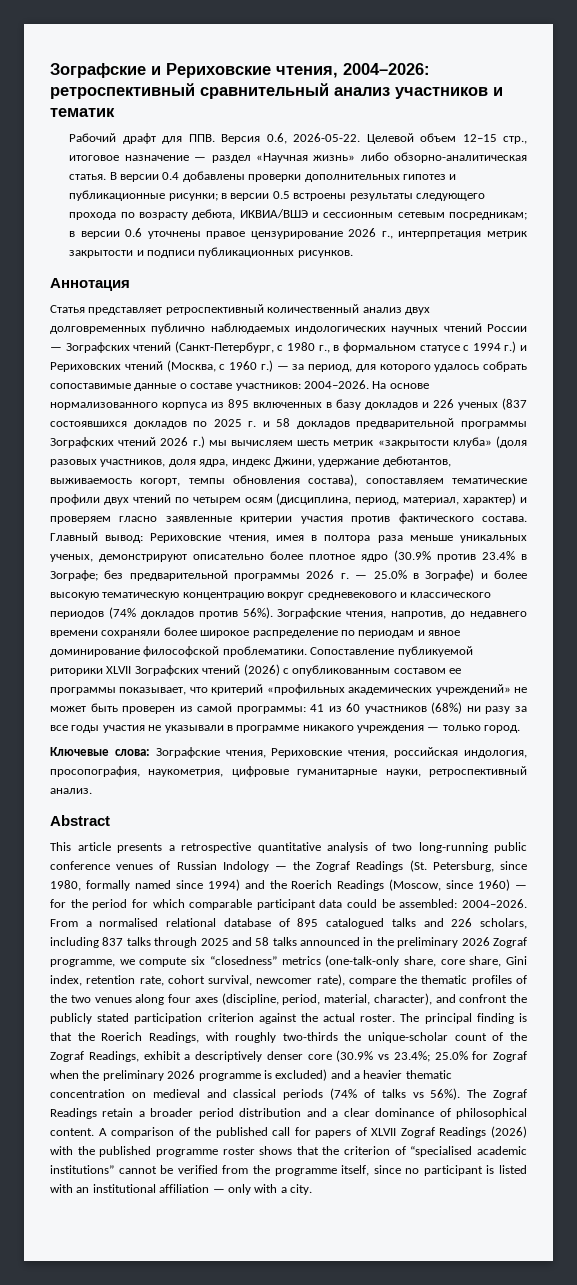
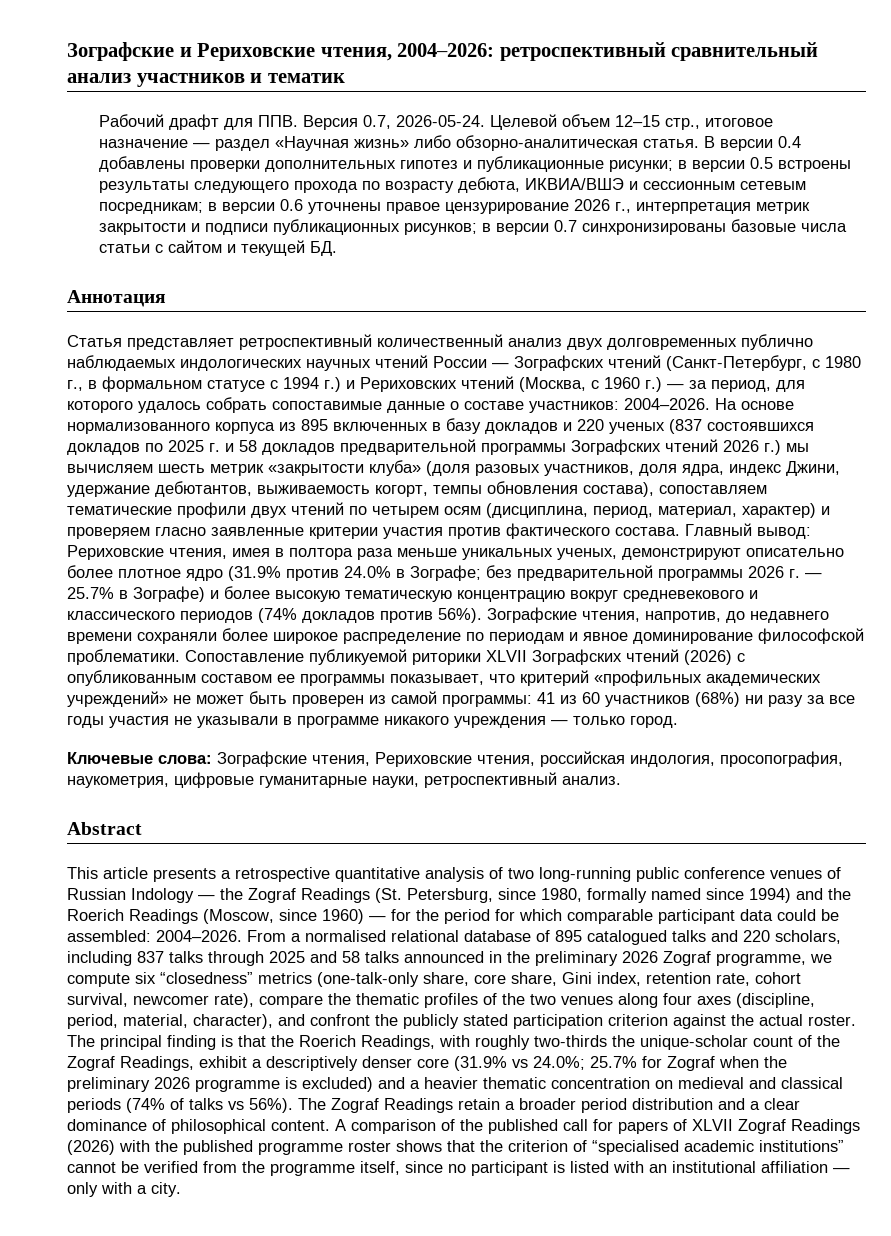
- Рабочий драфт для ППВ. Версия 0.6, 2026-05-22.
+ Рабочий драфт для ППВ. Версия 0.7, 2026-05-24.
- В версии 0.4 добавлены проверки дополнительных гипотез и публикационные рисунки; в версии 0.5 встроены результаты следующего прохода по возрасту дебюта, ИКВИА/ВШЭ и сессионным сетевым посредникам; в версии 0.6 уточнены правое цензурирование 2026 г., интерпретация метрик закрытости и подписи публикационных рисунков.
+ В версии 0.4 добавлены проверки дополнительных гипотез и публикационные рисунки; в версии 0.5 встроены результаты следующего прохода по возрасту дебюта, ИКВИА/ВШЭ и сессионным сетевым посредникам; в версии 0.6 уточнены правое цензурирование 2026 г., интерпретация метрик закрытости и подписи публикационных рисунков; в версии 0.7 синхронизированы базовые числа статьи с сайтом и текущей БД.
- На основе нормализованного корпуса из 895 включенных в базу докладов и 226 ученых (837 состоявшихся докладов по 2025 г. и 58 докладов предварительной программы Зографских чтений 2026 г.) мы вычисляем шесть метрик «закрытости клуба» (доля разовых участников, доля ядра, индекс Джини, удержание дебютантов, выживаемость когорт, темпы обновления состава), сопоставляем тематические профили двух чтений по четырем осям (дисциплина, период, материал, характер) и проверяем гласно заявленные критерии участия против фактического состава.
+ На основе нормализованного корпуса из 895 включенных в базу докладов и 220 ученых (837 состоявшихся докладов по 2025 г. и 58 докладов предварительной программы Зографских чтений 2026 г.) мы вычисляем шесть метрик «закрытости клуба» (доля разовых участников, доля ядра, индекс Джини, удержание дебютантов, выживаемость когорт, темпы обновления состава), сопоставляем тематические профили двух чтений по четырем осям (дисциплина, период, материал, характер) и проверяем гласно заявленные критерии участия против фактического состава.
- Главный вывод: Рериховские чтения, имея в полтора раза меньше уникальных ученых, демонстрируют описательно более плотное ядро (30.9% против 23.4% в Зографе; без предварительной программы 2026 г. — 25.0% в Зографе) и более высокую тематическую концентрацию вокруг средневекового и классического периодов (74% докладов против 56%).
+ Главный вывод: Рериховские чтения, имея в полтора раза меньше уникальных ученых, демонстрируют описательно более плотное ядро (31.9% против 24.0% в Зографе; без предварительной программы 2026 г. — 25.7% в Зографе) и более высокую тематическую концентрацию вокруг средневекового и классического периодов (74% докладов против 56%).
- From a normalised relational database of 895 catalogued talks and 226 scholars, including 837 talks through 2025 and 58 talks announced in the preliminary 2026 Zograf programme, we compute six “closedness” metrics (one-talk-only share, core share, Gini index, retention rate, cohort survival, newcomer rate), compare the thematic profiles of the two venues along four axes (discipline, period, material, character), and confront the publicly stated participation criterion against the actual roster.
+ From a normalised relational database of 895 catalogued talks and 220 scholars, including 837 talks through 2025 and 58 talks announced in the preliminary 2026 Zograf programme, we compute six “closedness” metrics (one-talk-only share, core share, Gini index, retention rate, cohort survival, newcomer rate), compare the thematic profiles of the two venues along four axes (discipline, period, material, character), and confront the publicly stated participation criterion against the actual roster.
- The principal finding is that the Roerich Readings, with roughly two-thirds the unique-scholar count of the Zograf Readings, exhibit a descriptively denser core (30.9% vs 23.4%; 25.0% for Zograf when the preliminary 2026 programme is excluded) and a heavier thematic concentration on medieval and classical periods (74% of talks vs 56%).
+ The principal finding is that the Roerich Readings, with roughly two-thirds the unique-scholar count of the Zograf Readings, exhibit a descriptively denser core (31.9% vs 24.0%; 25.7% for Zograf when the preliminary 2026 programme is excluded) and a heavier thematic concentration on medieval and classical periods (74% of talks vs 56%).

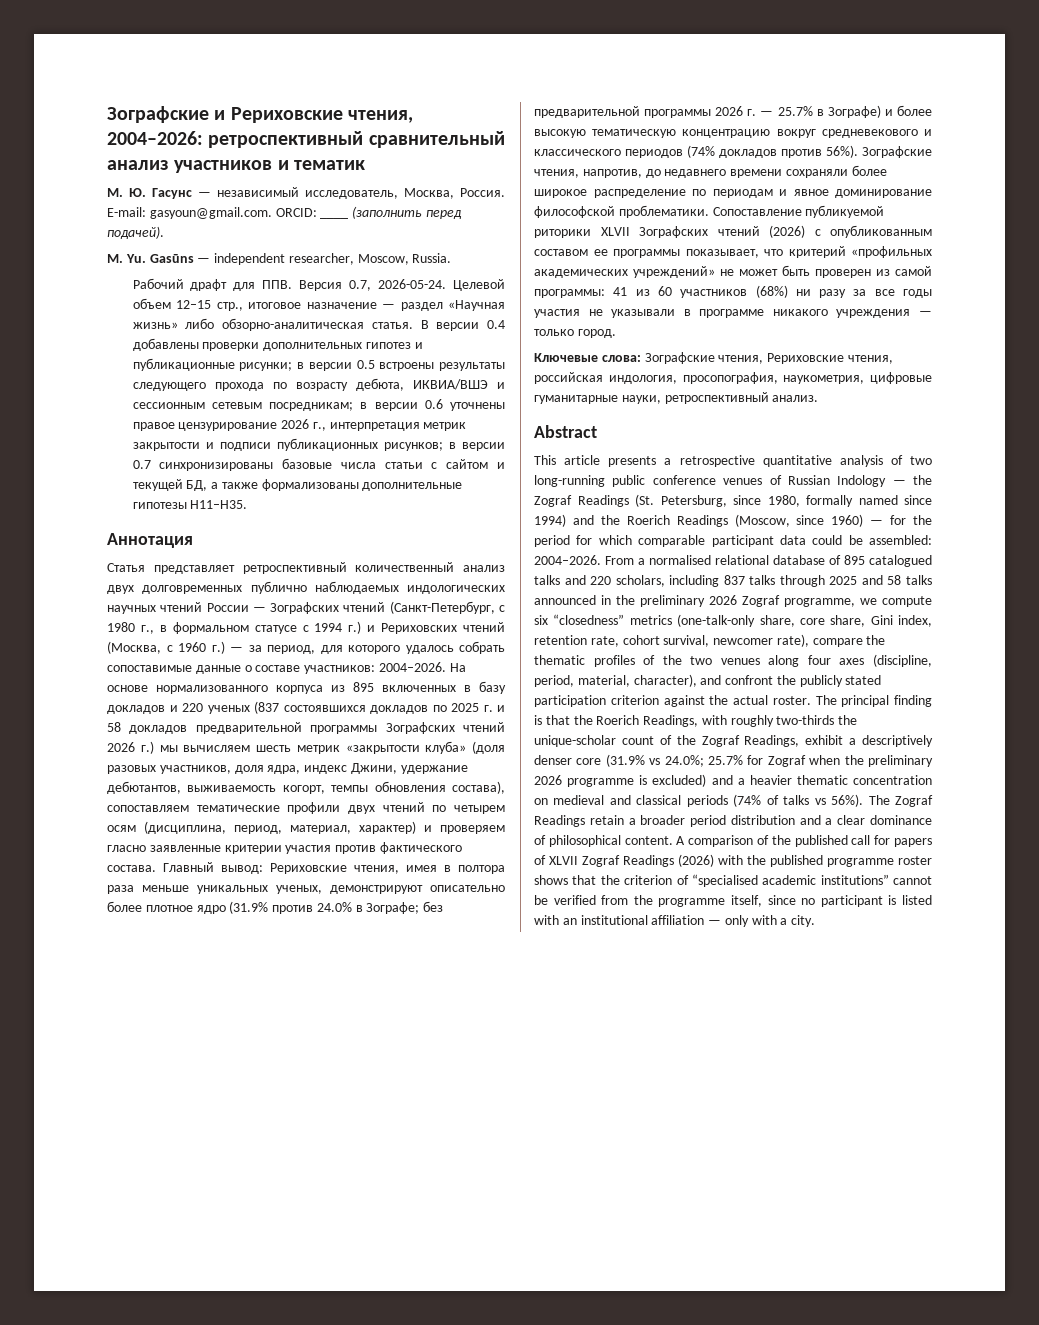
+ М. Ю. Гасунс — независимый исследователь, Москва, Россия. E-mail: gasyoun@gmail.com. ORCID: ____ (заполнить перед подачей).
+ M. Yu. Gasūns — independent researcher, Moscow, Russia.
- В версии 0.4 добавлены проверки дополнительных гипотез и публикационные рисунки; в версии 0.5 встроены результаты следующего прохода по возрасту дебюта, ИКВИА/ВШЭ и сессионным сетевым посредникам; в версии 0.6 уточнены правое цензурирование 2026 г., интерпретация метрик закрытости и подписи публикационных рисунков; в версии 0.7 синхронизированы базовые числа статьи с сайтом и текущей БД.
+ В версии 0.4 добавлены проверки дополнительных гипотез и публикационные рисунки; в версии 0.5 встроены результаты следующего прохода по возрасту дебюта, ИКВИА/ВШЭ и сессионным сетевым посредникам; в версии 0.6 уточнены правое цензурирование 2026 г., интерпретация метрик закрытости и подписи публикационных рисунков; в версии 0.7 синхронизированы базовые числа статьи с сайтом и текущей БД, а также формализованы дополнительные гипотезы Н11–Н35.

